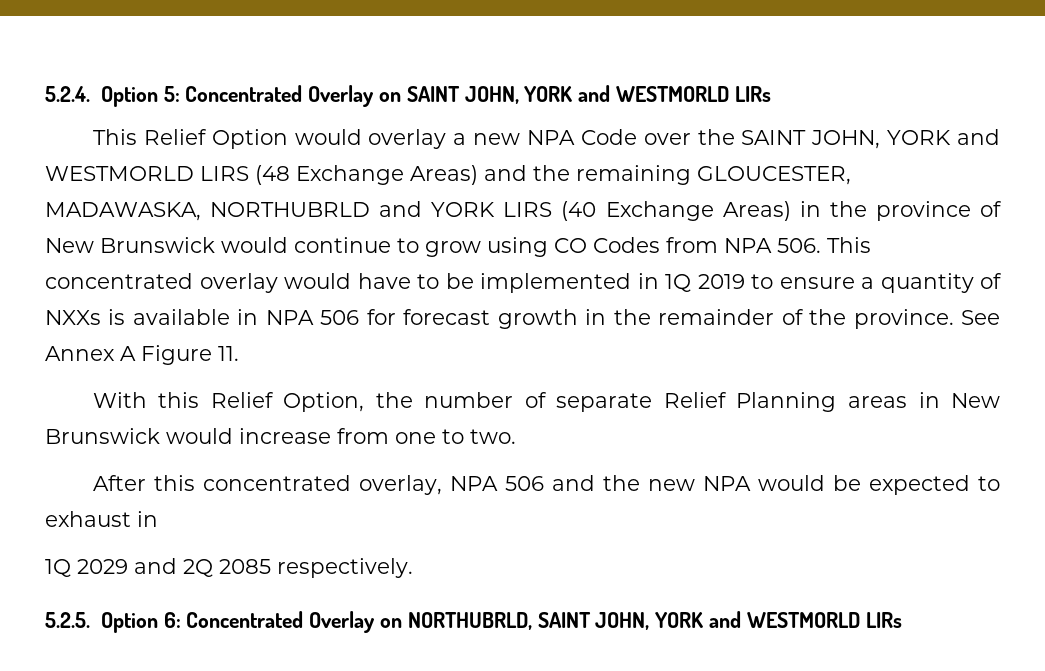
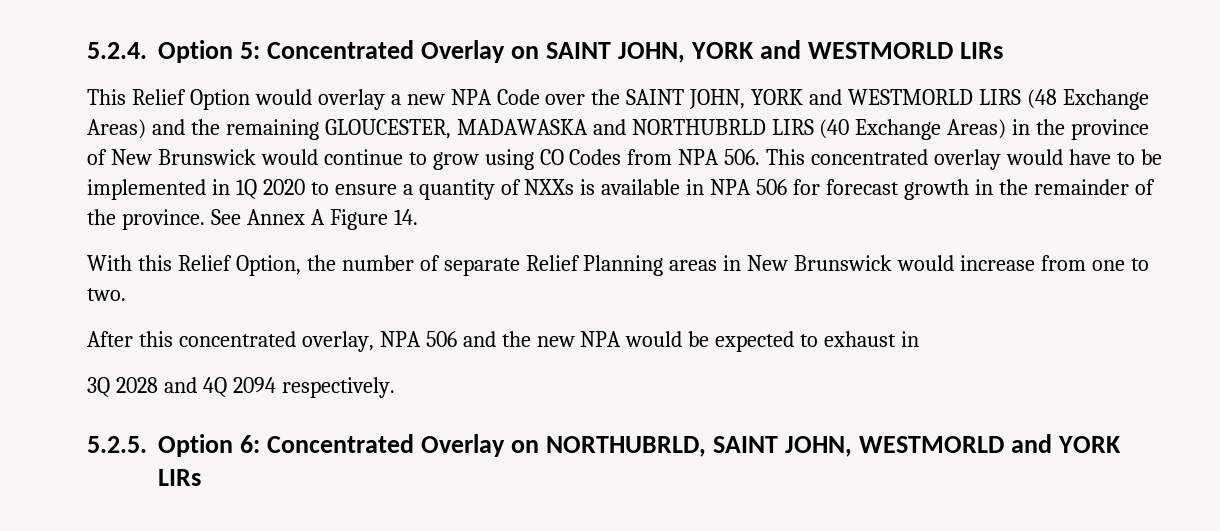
- This Relief Option would overlay a new NPA Code over the SAINT JOHN, YORK and WESTMORLD LIRS (48 Exchange Areas) and the remaining GLOUCESTER, MADAWASKA, NORTHUBRLD and YORK LIRS (40 Exchange Areas) in the province of New Brunswick would continue to grow using CO Codes from NPA 506. This concentrated overlay would have to be implemented in 1Q 2019 to ensure a quantity of NXXs is available in NPA 506 for forecast growth in the remainder of the province.
+ This Relief Option would overlay a new NPA Code over the SAINT JOHN, YORK and WESTMORLD LIRS (48 Exchange Areas) and the remaining GLOUCESTER, MADAWASKA and NORTHUBRLD LIRS (40 Exchange Areas) in the province of New Brunswick would continue to grow using CO Codes from NPA 506. This concentrated overlay would have to be implemented in 1Q 2020 to ensure a quantity of NXXs is available in NPA 506 for forecast growth in the remainder of the province.
- See Annex A Figure 11.
+ See Annex A Figure 14.
- 1Q 2029 and 2Q 2085 respectively.
+ 3Q 2028 and 4Q 2094 respectively.
- 5.2.5. Option 6: Concentrated Overlay on NORTHUBRLD, SAINT JOHN, YORK and WESTMORLD LIRs
+ 5.2.5. Option 6: Concentrated Overlay on NORTHUBRLD, SAINT JOHN, WESTMORLD and YORK LIRs

